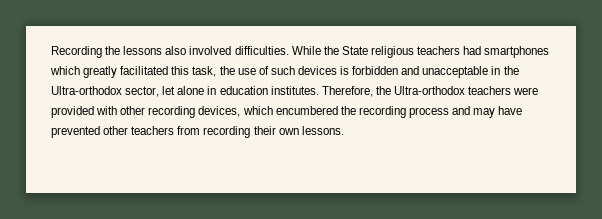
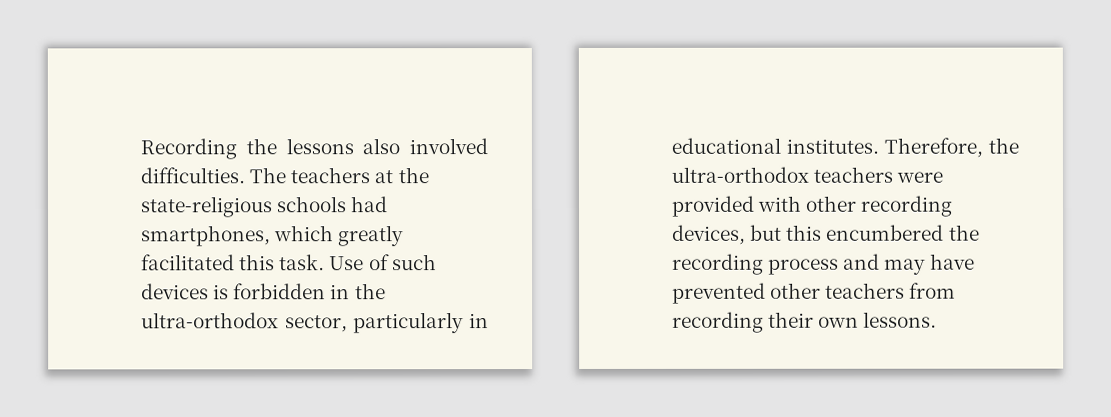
- While the State religious teachers had smartphones which greatly facilitated this task, the use of such devices is forbidden and unacceptable in the Ultra-orthodox sector, let alone in education institutes.
+ The teachers at the state-religious schools had smartphones, which greatly facilitated this task. Use of such devices is forbidden in the ultra-orthodox sector, particularly in educational institutes.
- Therefore, the Ultra-orthodox teachers were provided with other recording devices, which encumbered the recording process and may have prevented other teachers from recording their own lessons.
+ Therefore, the ultra-orthodox teachers were provided with other recording devices, but this encumbered the recording process and may have prevented other teachers from recording their own lessons.

